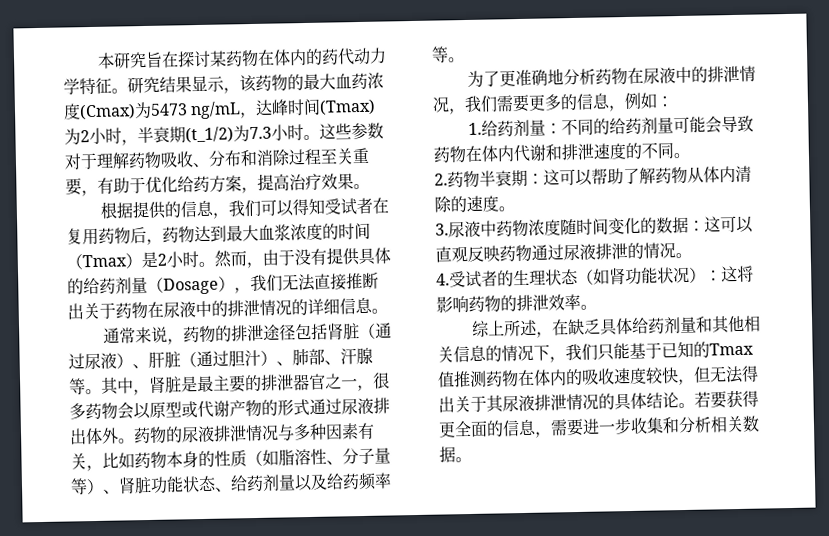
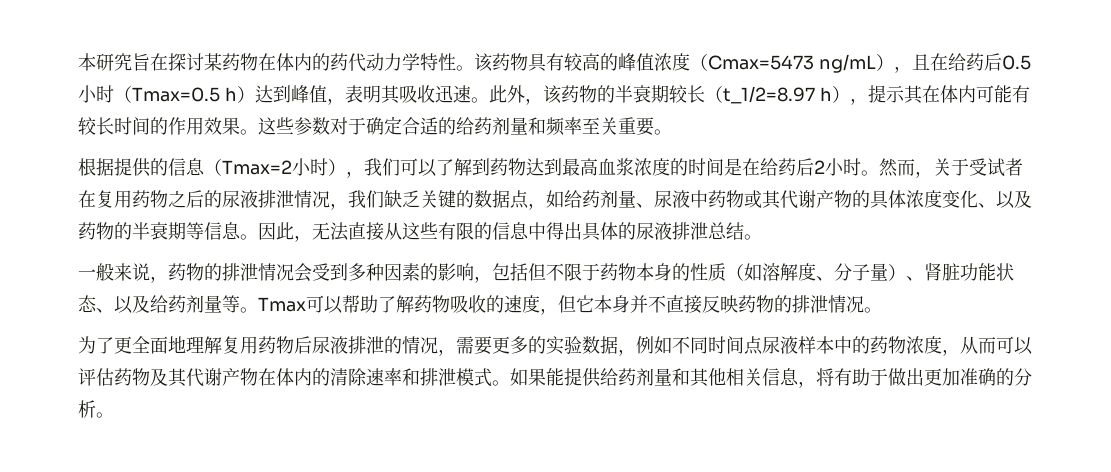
- 本研究旨在探讨某药物在体内的药代动力学特征。研究结果显示，该药物的最大血药浓度(Cmax)为5473 ng/mL，达峰时间(Tmax)为2小时，半衰期(t_1/2)为7.3小时。这些参数对于理解药物吸收、分布和消除过程至关重要，有助于优化给药方案，提高治疗效果。
- 根据提供的信息，我们可以得知受试者在复用药物后，药物达到最大血浆浓度的时间（Tmax）是2小时。然而，由于没有提供具体的给药剂量（Dosage），我们无法直接推断出关于药物在尿液中的排泄情况的详细信息。
- 通常来说，药物的排泄途径包括肾脏（通过尿液）、肝脏（通过胆汁）、肺部、汗腺等。其中，肾脏是最主要的排泄器官之一，很多药物会以原型或代谢产物的形式通过尿液排出体外。药物的尿液排泄情况与多种因素有关，比如药物本身的性质（如脂溶性、分子量等）、肾脏功能状态、给药剂量以及给药频率等。
- 为了更准确地分析药物在尿液中的排泄情况，我们需要更多的信息，例如：
- 1.给药剂量：不同的给药剂量可能会导致药物在体内代谢和排泄速度的不同。
- 2.药物半衰期：这可以帮助了解药物从体内清除的速度。
- 3.尿液中药物浓度随时间变化的数据：这可以直观反映药物通过尿液排泄的情况。
- 4.受试者的生理状态（如肾功能状况）：这将影响药物的排泄效率。
- 综上所述，在缺乏具体给药剂量和其他相关信息的情况下，我们只能基于已知的Tmax值推测药物在体内的吸收速度较快，但无法得出关于其尿液排泄情况的具体结论。若要获得更全面的信息，需要进一步收集和分析相关数据。
+ 本研究旨在探讨某药物在体内的药代动力学特性。该药物具有较高的峰值浓度（Cmax=5473 ng/mL），且在给药后0.5小时（Tmax=0.5 h）达到峰值，表明其吸收迅速。此外，该药物的半衰期较长（t_1/2=8.97 h），提示其在体内可能有较长时间的作用效果。这些参数对于确定合适的给药剂量和频率至关重要。
+ 根据提供的信息（Tmax=2小时），我们可以了解到药物达到最高血浆浓度的时间是在给药后2小时。然而，关于受试者在复用药物之后的尿液排泄情况，我们缺乏关键的数据点，如给药剂量、尿液中药物或其代谢产物的具体浓度变化、以及药物的半衰期等信息。因此，无法直接从这些有限的信息中得出具体的尿液排泄总结。
+ 一般来说，药物的排泄情况会受到多种因素的影响，包括但不限于药物本身的性质（如溶解度、分子量）、肾脏功能状态、以及给药剂量等。Tmax可以帮助了解药物吸收的速度，但它本身并不直接反映药物的排泄情况。
+ 为了更全面地理解复用药物后尿液排泄的情况，需要更多的实验数据，例如不同时间点尿液样本中的药物浓度，从而可以评估药物及其代谢产物在体内的清除速率和排泄模式。如果能提供给药剂量和其他相关信息，将有助于做出更加准确的分析。

